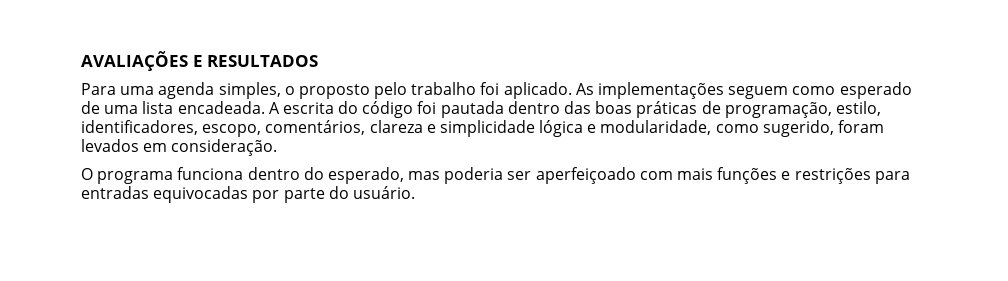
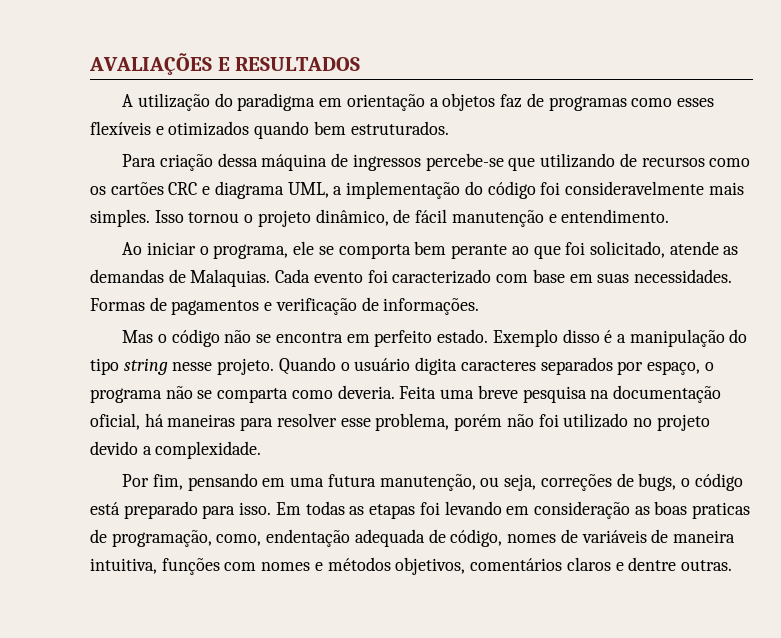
- Para uma agenda simples, o proposto pelo trabalho foi aplicado. As implementações seguem como esperado de uma lista encadeada. A escrita do código foi pautada dentro das boas práticas de programação, estilo, identificadores, escopo, comentários, clareza e simplicidade lógica e modularidade, como sugerido, foram levados em consideração.
- O programa funciona dentro do esperado, mas poderia ser aperfeiçoado com mais funções e restrições para entradas equivocadas por parte do usuário.
+ A utilização do paradigma em orientação a objetos faz de programas como esses flexíveis e otimizados quando bem estruturados.
+ Para criação dessa máquina de ingressos percebe-se que utilizando de recursos como os cartões CRC e diagrama UML, a implementação do código foi consideravelmente mais simples. Isso tornou o projeto dinâmico, de fácil manutenção e entendimento.
+ Ao iniciar o programa, ele se comporta bem perante ao que foi solicitado, atende as demandas de Malaquias. Cada evento foi caracterizado com base em suas necessidades. Formas de pagamentos e verificação de informações.
+ Mas o código não se encontra em perfeito estado. Exemplo disso é a manipulação do tipo string nesse projeto. Quando o usuário digita caracteres separados por espaço, o programa não se comparta como deveria. Feita uma breve pesquisa na documentação oficial, há maneiras para resolver esse problema, porém não foi utilizado no projeto devido a complexidade.
+ Por fim, pensando em uma futura manutenção, ou seja, correções de bugs, o código está preparado para isso. Em todas as etapas foi levando em consideração as boas praticas de programação, como, endentação adequada de código, nomes de variáveis de maneira intuitiva, funções com nomes e métodos objetivos, comentários claros e dentre outras.

